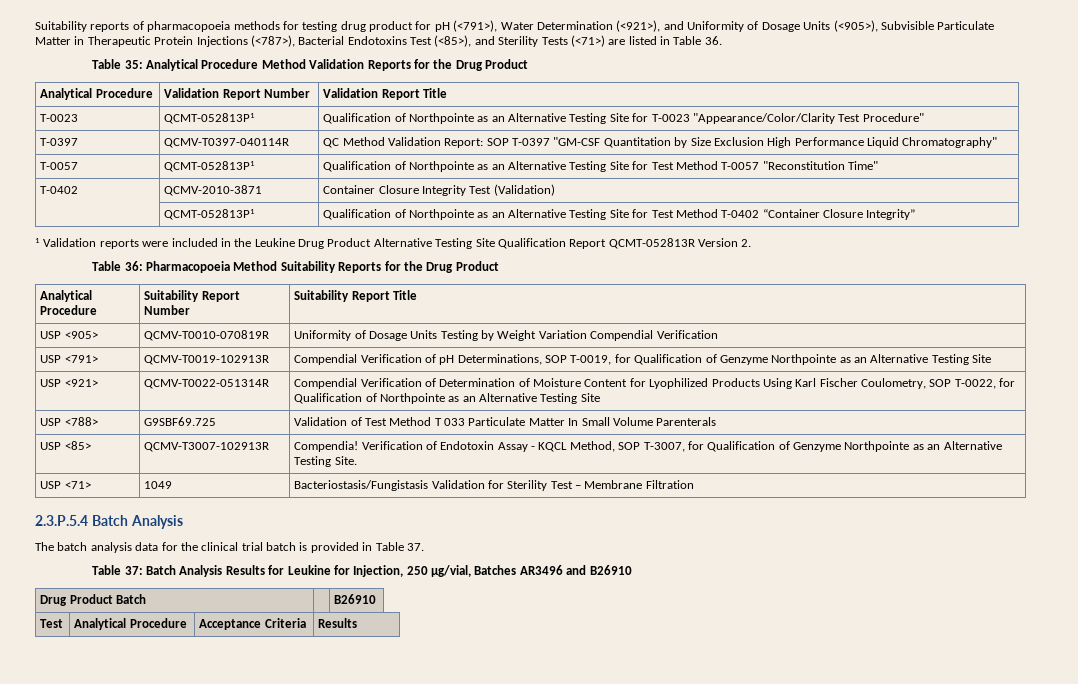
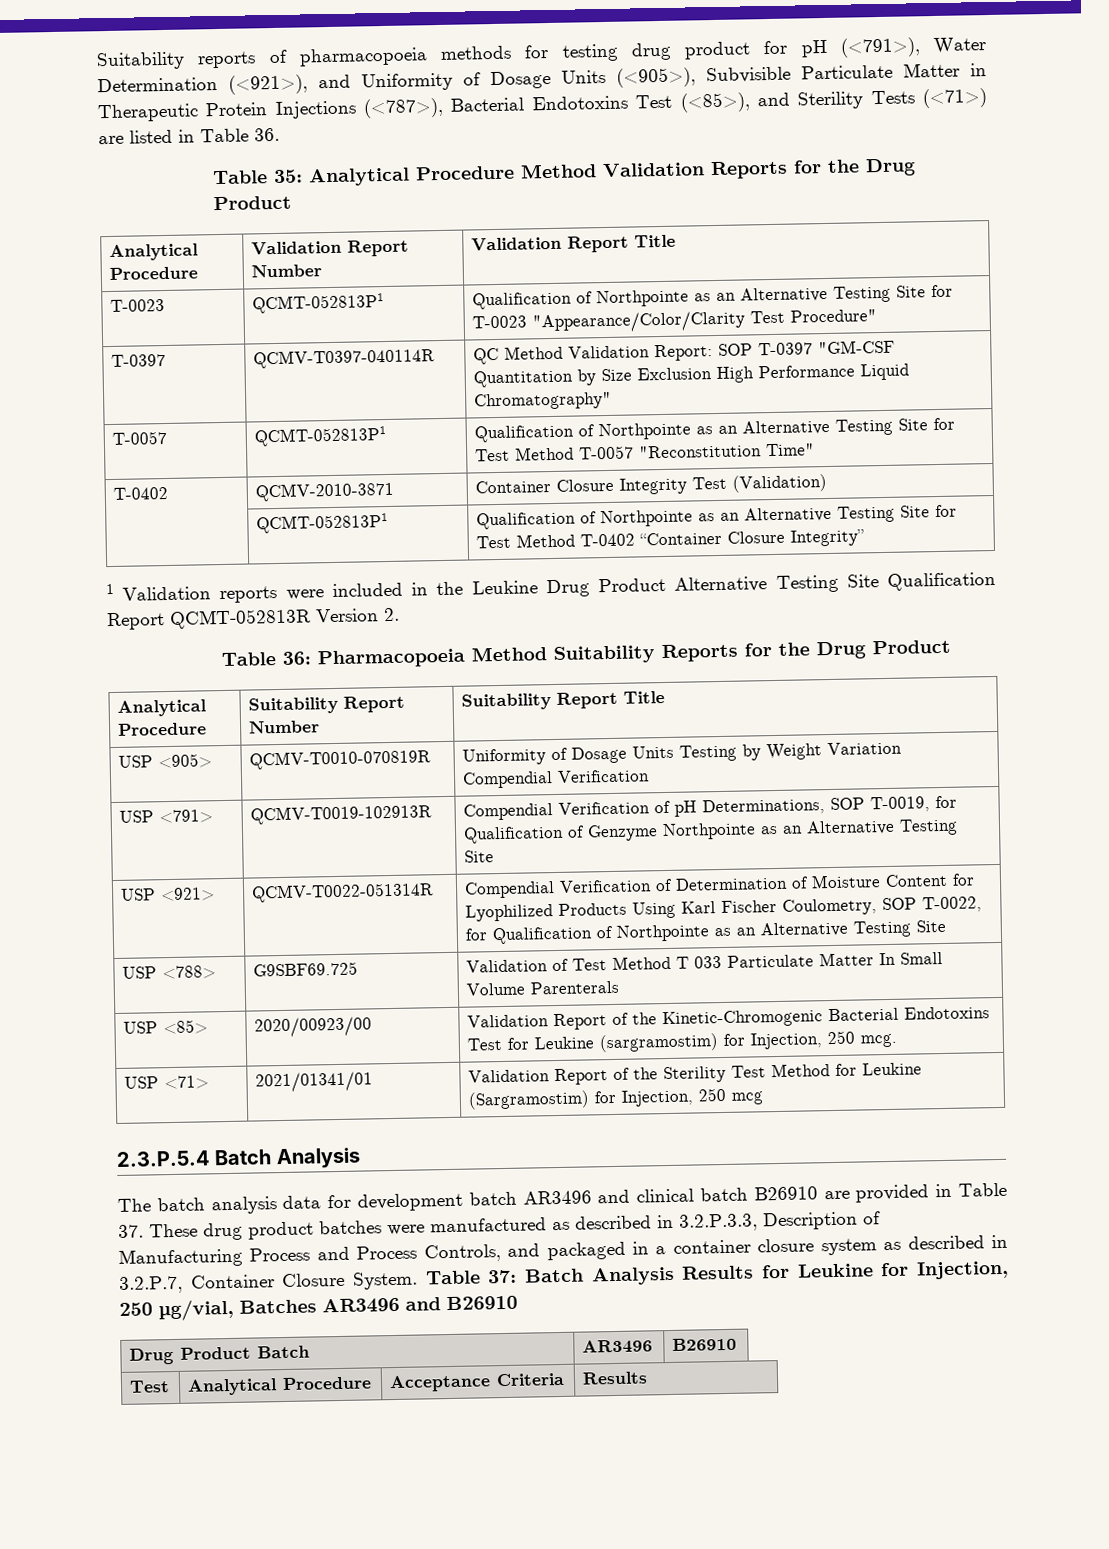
- USP <85> | QCMV-T3007-102913R | Compendia! Verification of Endotoxin Assay - KQCL Method, SOP T-3007, for Qualification of Genzyme Northpointe as an Alternative Testing Site.
- USP <71> | 1049 | Bacteriostasis/Fungistasis Validation for Sterility Test – Membrane Filtration
+ USP <85> | 2020/00923/00 | Validation Report of the Kinetic-Chromogenic Bacterial Endotoxins Test for Leukine (sargramostim) for Injection, 250 mcg.
+ USP <71> | 2021/01341/01 | Validation Report of the Sterility Test Method for Leukine (Sargramostim) for Injection, 250 mcg
- The batch analysis data for the clinical trial batch is provided in Table 37.
- Table 37: Batch Analysis Results for Leukine for Injection, 250 µg/vial, Batches AR3496 and B26910
+ The batch analysis data for development batch AR3496 and clinical batch B26910 are provided in Table 37. These drug product batches were manufactured as described in 3.2.P.3.3, Description of Manufacturing Process and Process Controls, and packaged in a container closure system as described in 3.2.P.7, Container Closure System. Table 37: Batch Analysis Results for Leukine for Injection, 250 µg/vial, Batches AR3496 and B26910
- Drug Product Batch | | B26910
+ Drug Product Batch | AR3496 | B26910

